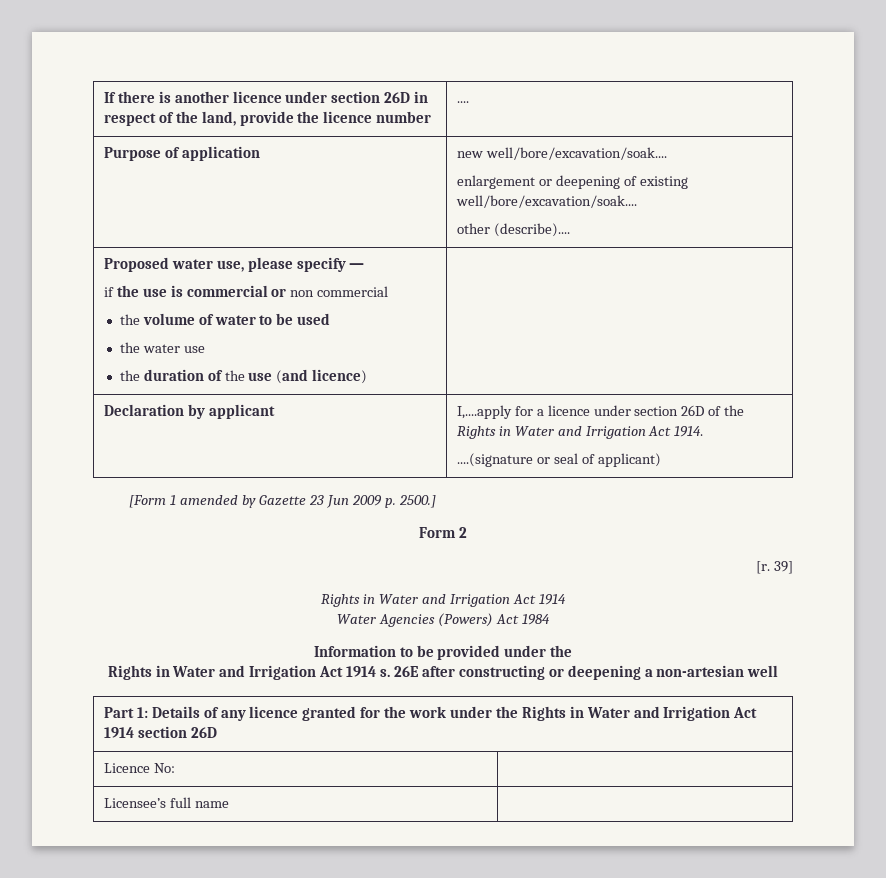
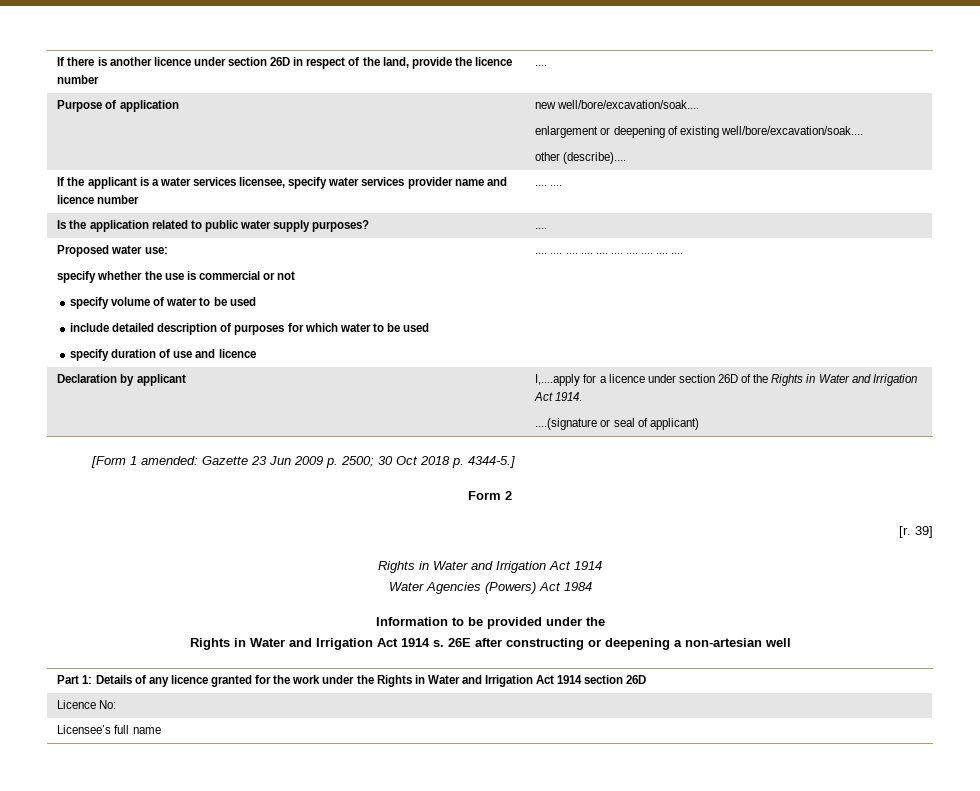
- Proposed water use, please specify —
- if the use is commercial or non commercial
- the volume of water to be used
- the water use
- the duration of the use (and licence) |
+ If the applicant is a water services licensee, specify water services provider name and licence number | .... ....
+ Is the application related to public water supply purposes? | ....
+ Proposed water use:
+ specify whether the use is commercial or not
+ specify volume of water to be used
+ include detailed description of purposes for which water to be used
+ specify duration of use and licence | .... .... .... .... .... .... .... .... .... ....
- [Form 1 amended by Gazette 23 Jun 2009 p. 2500.]
+ [Form 1 amended: Gazette 23 Jun 2009 p. 2500; 30 Oct 2018 p. 4344-5.]

